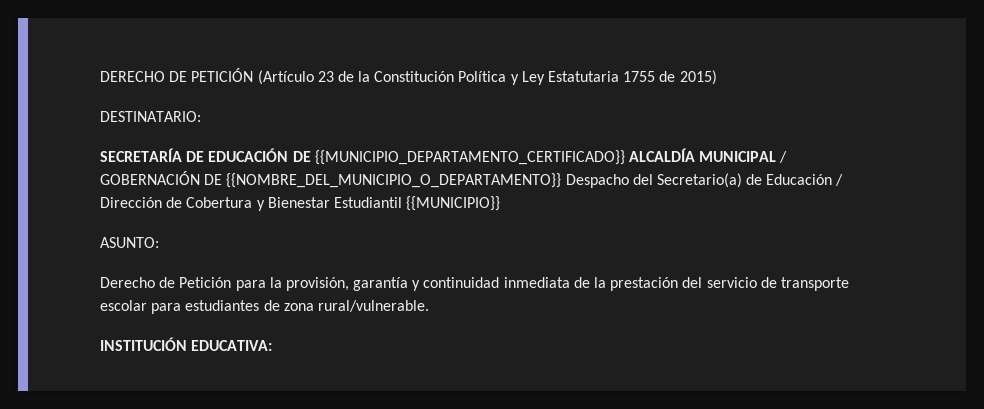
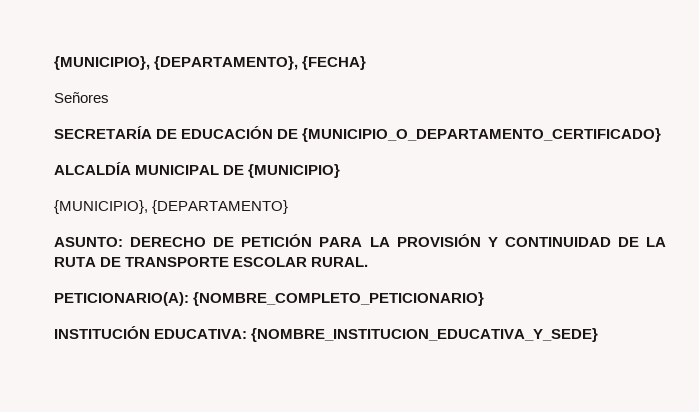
- DERECHO DE PETICIÓN (Artículo 23 de la Constitución Política y Ley Estatutaria 1755 de 2015)
- DESTINATARIO:
+ {MUNICIPIO}, {DEPARTAMENTO}, {FECHA}
+ Señores
- SECRETARÍA DE EDUCACIÓN DE {{MUNICIPIO_DEPARTAMENTO_CERTIFICADO}} ALCALDÍA MUNICIPAL / GOBERNACIÓN DE {{NOMBRE_DEL_MUNICIPIO_O_DEPARTAMENTO}} Despacho del Secretario(a) de Educación / Dirección de Cobertura y Bienestar Estudiantil {{MUNICIPIO}}
- ASUNTO:
- Derecho de Petición para la provisión, garantía y continuidad inmediata de la prestación del servicio de transporte escolar para estudiantes de zona rural/vulnerable.
+ SECRETARÍA DE EDUCACIÓN DE {MUNICIPIO_O_DEPARTAMENTO_CERTIFICADO}
+ ALCALDÍA MUNICIPAL DE {MUNICIPIO}
+ {MUNICIPIO}, {DEPARTAMENTO}
+ ASUNTO: DERECHO DE PETICIÓN PARA LA PROVISIÓN Y CONTINUIDAD DE LA RUTA DE TRANSPORTE ESCOLAR RURAL.
+ PETICIONARIO(A): {NOMBRE_COMPLETO_PETICIONARIO}
- INSTITUCIÓN EDUCATIVA:
+ INSTITUCIÓN EDUCATIVA: {NOMBRE_INSTITUCION_EDUCATIVA_Y_SEDE}

